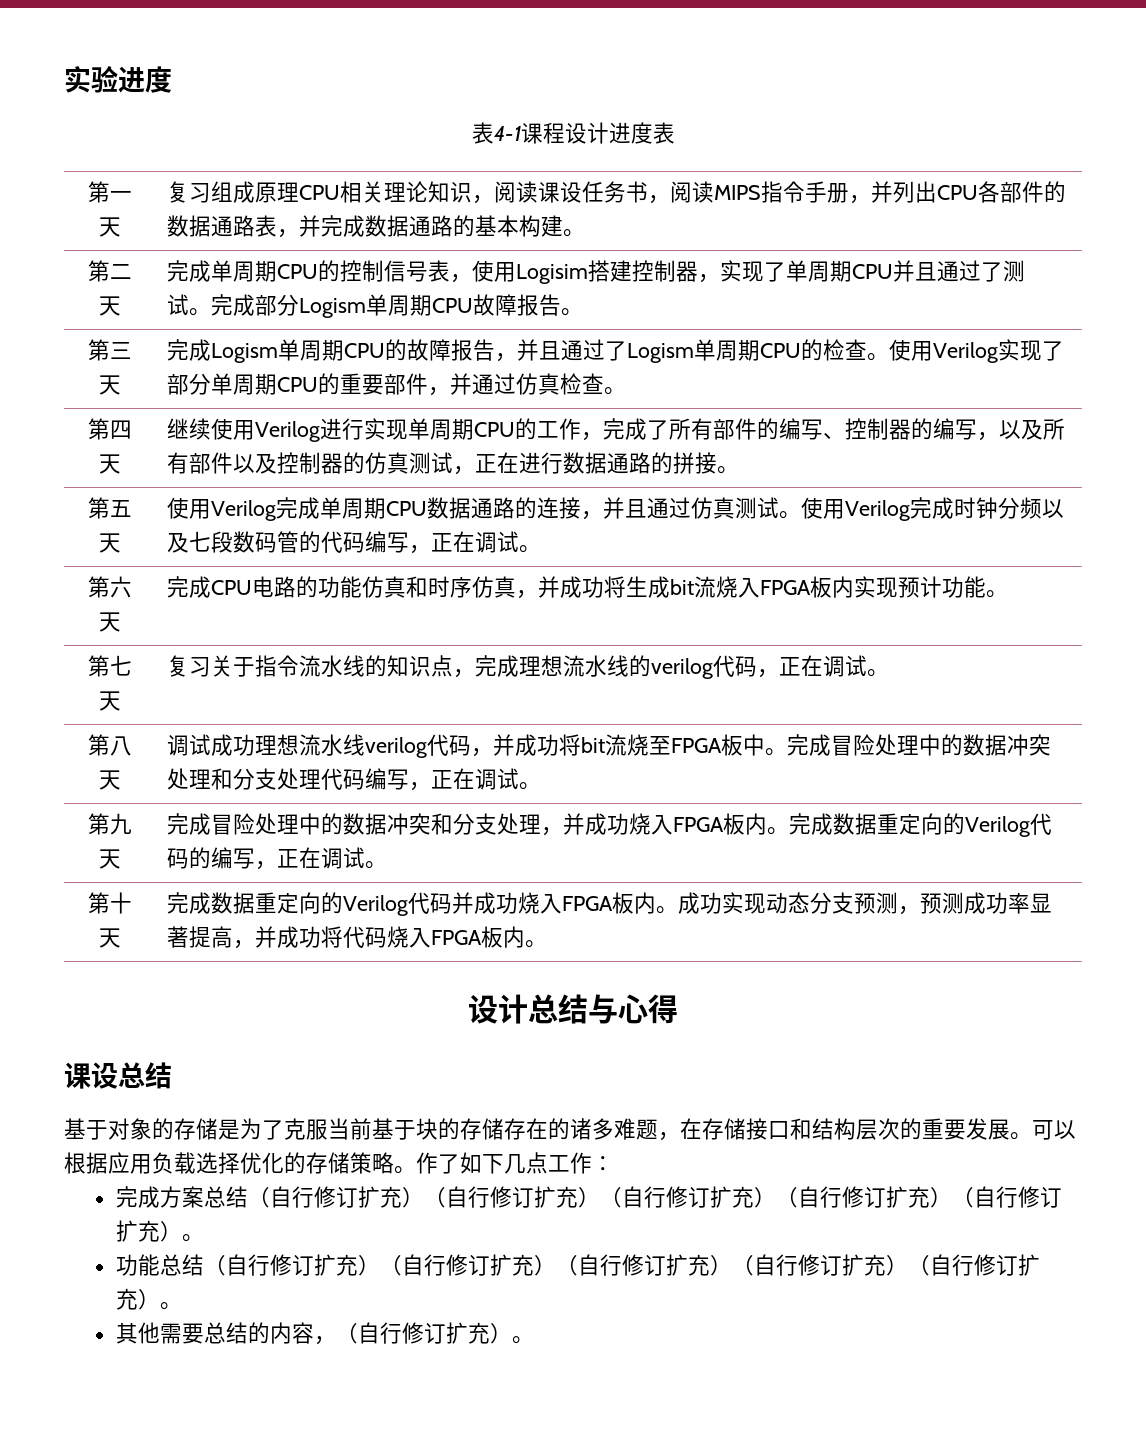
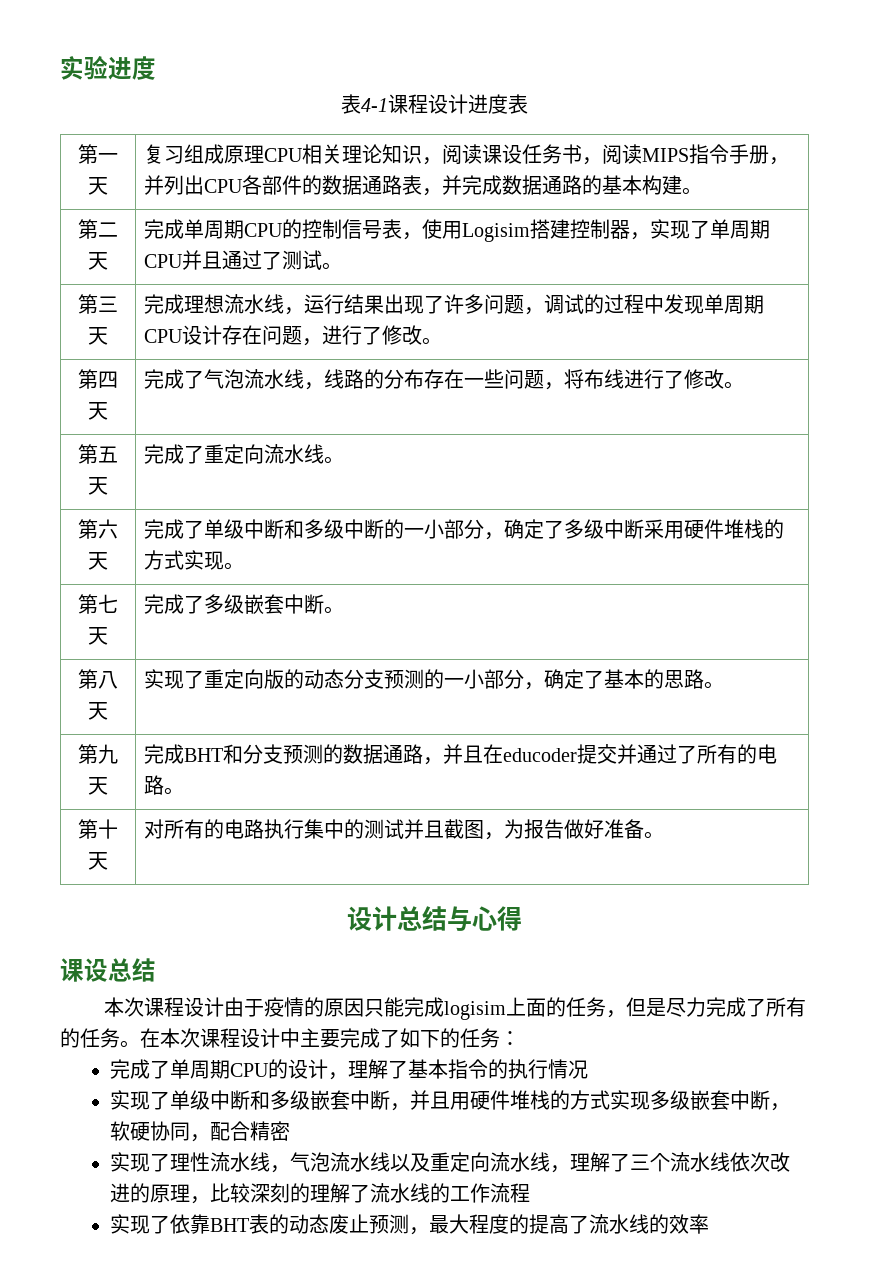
- 第二天 | 完成单周期CPU的控制信号表，使用Logisim搭建控制器，实现了单周期CPU并且通过了测试。完成部分Logism单周期CPU故障报告。
- 第三天 | 完成Logism单周期CPU的故障报告，并且通过了Logism单周期CPU的检查。使用Verilog实现了部分单周期CPU的重要部件，并通过仿真检查。
- 第四天 | 继续使用Verilog进行实现单周期CPU的工作，完成了所有部件的编写、控制器的编写，以及所有部件以及控制器的仿真测试，正在进行数据通路的拼接。
- 第五天 | 使用Verilog完成单周期CPU数据通路的连接，并且通过仿真测试。使用Verilog完成时钟分频以及七段数码管的代码编写，正在调试。
- 第六天 | 完成CPU电路的功能仿真和时序仿真，并成功将生成bit流烧入FPGA板内实现预计功能。
- 第七天 | 复习关于指令流水线的知识点，完成理想流水线的verilog代码，正在调试。
- 第八天 | 调试成功理想流水线verilog代码，并成功将bit流烧至FPGA板中。完成冒险处理中的数据冲突处理和分支处理代码编写，正在调试。
- 第九天 | 完成冒险处理中的数据冲突和分支处理，并成功烧入FPGA板内。完成数据重定向的Verilog代码的编写，正在调试。
- 第十天 | 完成数据重定向的Verilog代码并成功烧入FPGA板内。成功实现动态分支预测，预测成功率显著提高，并成功将代码烧入FPGA板内。
+ 第二天 | 完成单周期CPU的控制信号表，使用Logisim搭建控制器，实现了单周期CPU并且通过了测试。
+ 第三天 | 完成理想流水线，运行结果出现了许多问题，调试的过程中发现单周期CPU设计存在问题，进行了修改。
+ 第四天 | 完成了气泡流水线，线路的分布存在一些问题，将布线进行了修改。
+ 第五天 | 完成了重定向流水线。
+ 第六天 | 完成了单级中断和多级中断的一小部分，确定了多级中断采用硬件堆栈的方式实现。
+ 第七天 | 完成了多级嵌套中断。
+ 第八天 | 实现了重定向版的动态分支预测的一小部分，确定了基本的思路。
+ 第九天 | 完成BHT和分支预测的数据通路，并且在educoder提交并通过了所有的电路。
+ 第十天 | 对所有的电路执行集中的测试并且截图，为报告做好准备。
- 基于对象的存储是为了克服当前基于块的存储存在的诸多难题，在存储接口和结构层次的重要发展。可以根据应用负载选择优化的存储策略。作了如下几点工作：
- 完成方案总结（自行修订扩充）（自行修订扩充）（自行修订扩充）（自行修订扩充）（自行修订扩充）。
- 功能总结（自行修订扩充）（自行修订扩充）（自行修订扩充）（自行修订扩充）（自行修订扩充）。
- 其他需要总结的内容，（自行修订扩充）。
+ 本次课程设计由于疫情的原因只能完成logisim上面的任务，但是尽力完成了所有的任务。在本次课程设计中主要完成了如下的任务：
+ 完成了单周期CPU的设计，理解了基本指令的执行情况
+ 实现了单级中断和多级嵌套中断，并且用硬件堆栈的方式实现多级嵌套中断，软硬协同，配合精密
+ 实现了理性流水线，气泡流水线以及重定向流水线，理解了三个流水线依次改进的原理，比较深刻的理解了流水线的工作流程
+ 实现了依靠BHT表的动态废止预测，最大程度的提高了流水线的效率

